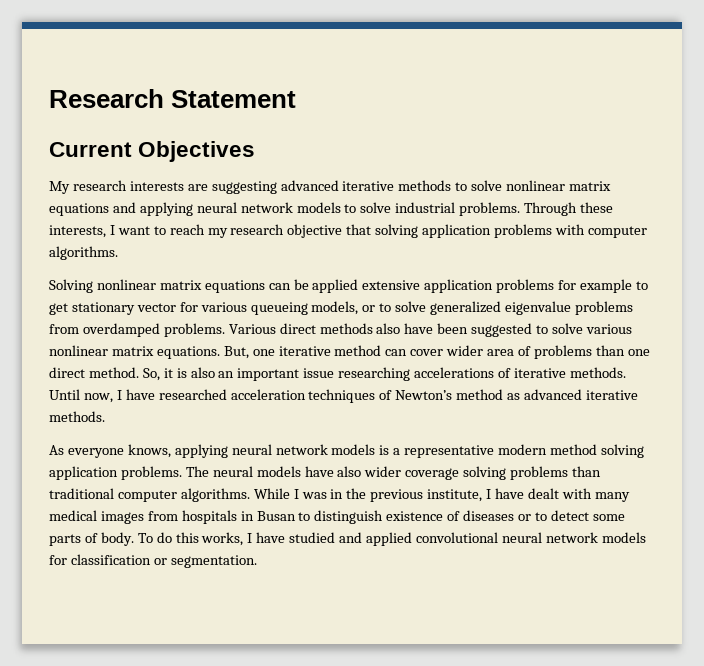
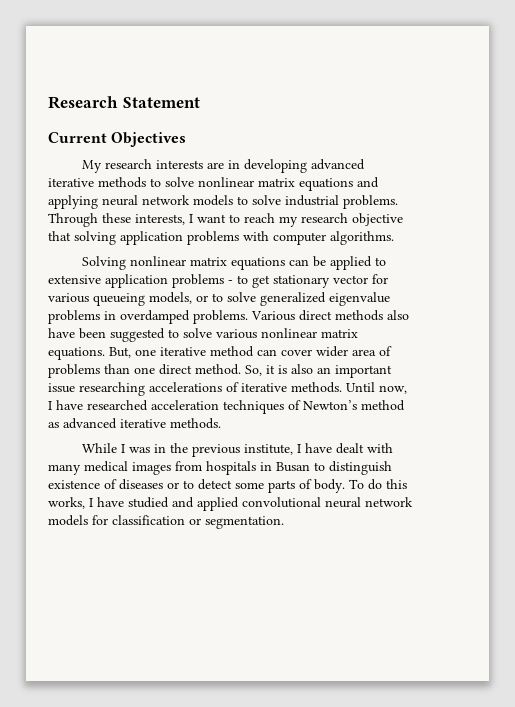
- My research interests are suggesting advanced iterative methods to solve nonlinear matrix equations and applying neural network models to solve industrial problems.
+ My research interests are in developing advanced iterative methods to solve nonlinear matrix equations and applying neural network models to solve industrial problems.
- Solving nonlinear matrix equations can be applied extensive application problems for example to get stationary vector for various queueing models, or to solve generalized eigenvalue problems from overdamped problems.
+ Solving nonlinear matrix equations can be applied to extensive application problems - to get stationary vector for various queueing models, or to solve generalized eigenvalue problems in overdamped problems.
- As everyone knows, applying neural network models is a representative modern method solving application problems. The neural models have also wider coverage solving problems than traditional computer algorithms.

